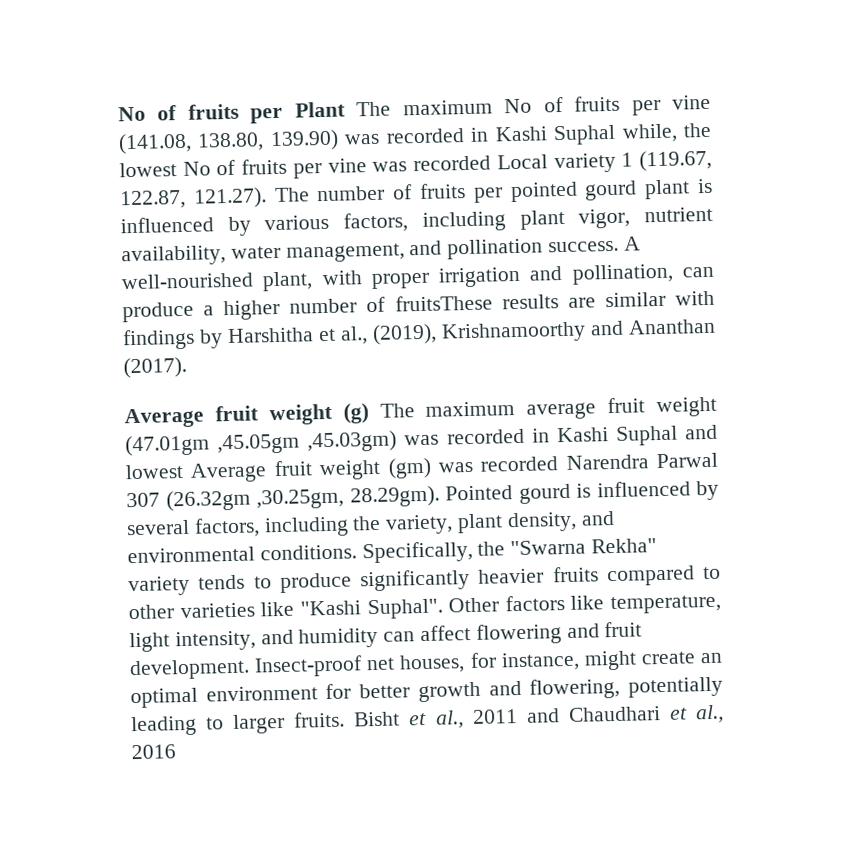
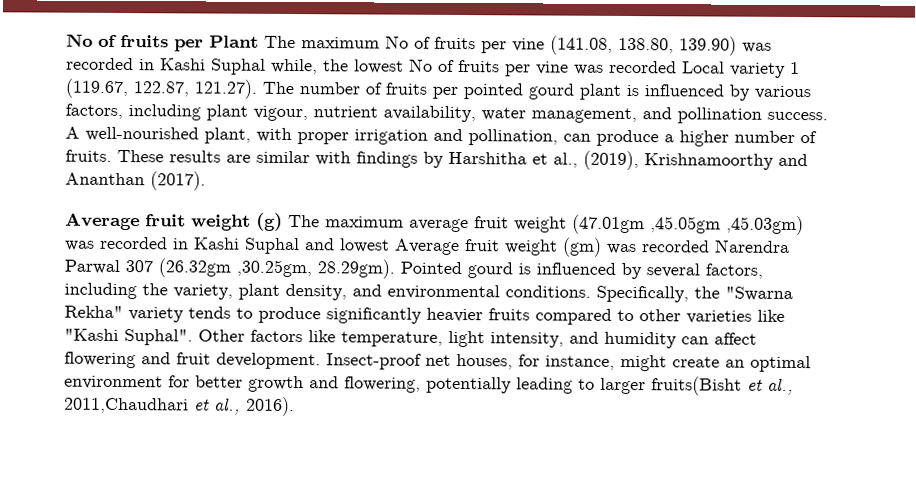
- No of fruits per Plant The maximum No of fruits per vine (141.08, 138.80, 139.90) was recorded in Kashi Suphal while, the lowest No of fruits per vine was recorded Local variety 1 (119.67, 122.87, 121.27). The number of fruits per pointed gourd plant is influenced by various factors, including plant vigor, nutrient availability, water management, and pollination success.
+ No of fruits per Plant The maximum No of fruits per vine (141.08, 138.80, 139.90) was recorded in Kashi Suphal while, the lowest No of fruits per vine was recorded Local variety 1 (119.67, 122.87, 121.27). The number of fruits per pointed gourd plant is influenced by various factors, including plant vigour, nutrient availability, water management, and pollination success.
- A well-nourished plant, with proper irrigation and pollination, can produce a higher number of fruitsThese results are similar with findings by Harshitha et al., (2019), Krishnamoorthy and Ananthan (2017).
+ A well-nourished plant, with proper irrigation and pollination, can produce a higher number of fruits. These results are similar with findings by Harshitha et al., (2019), Krishnamoorthy and Ananthan (2017).
- Insect-proof net houses, for instance, might create an optimal environment for better growth and flowering, potentially leading to larger fruits. Bisht et al., 2011 and Chaudhari et al., 2016
+ Insect-proof net houses, for instance, might create an optimal environment for better growth and flowering, potentially leading to larger fruits(Bisht et al., 2011,Chaudhari et al., 2016).

